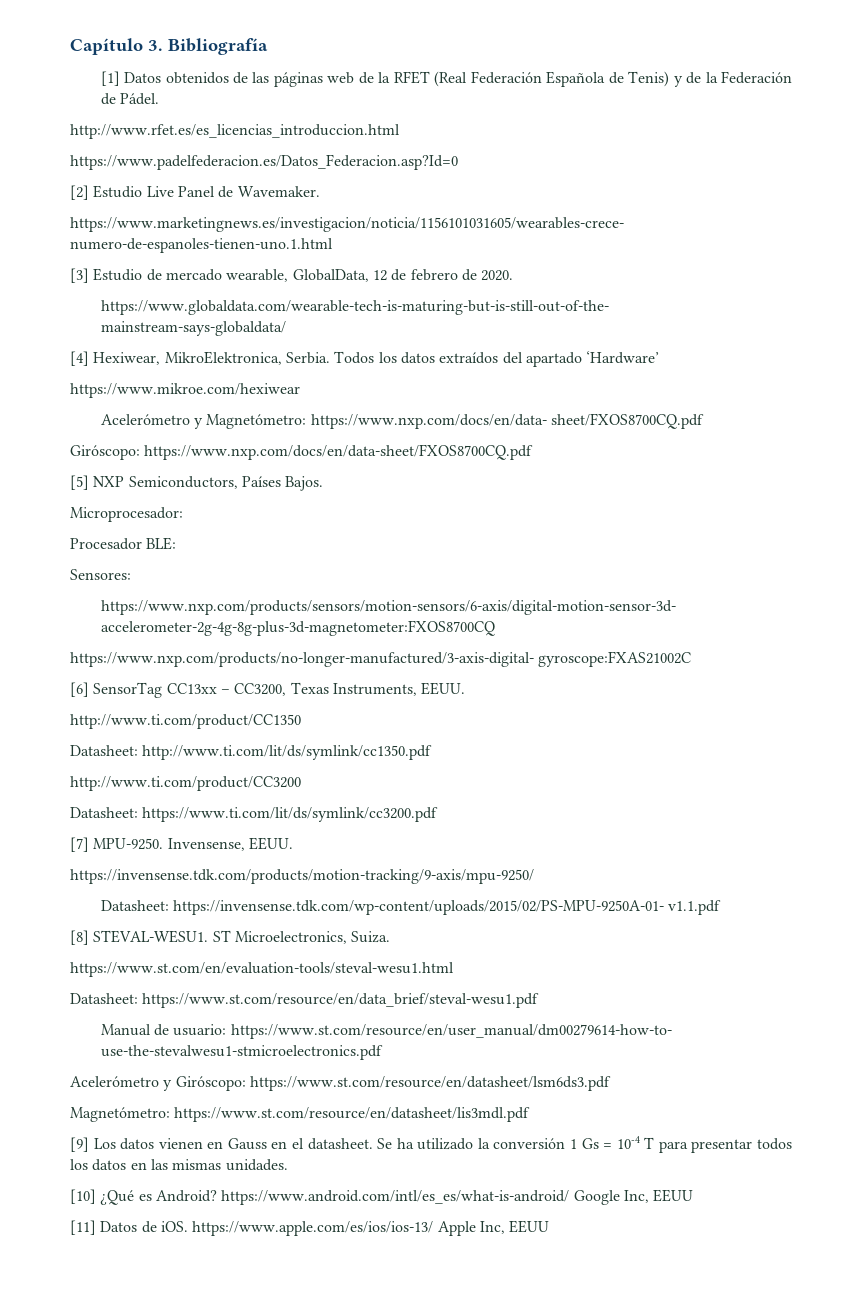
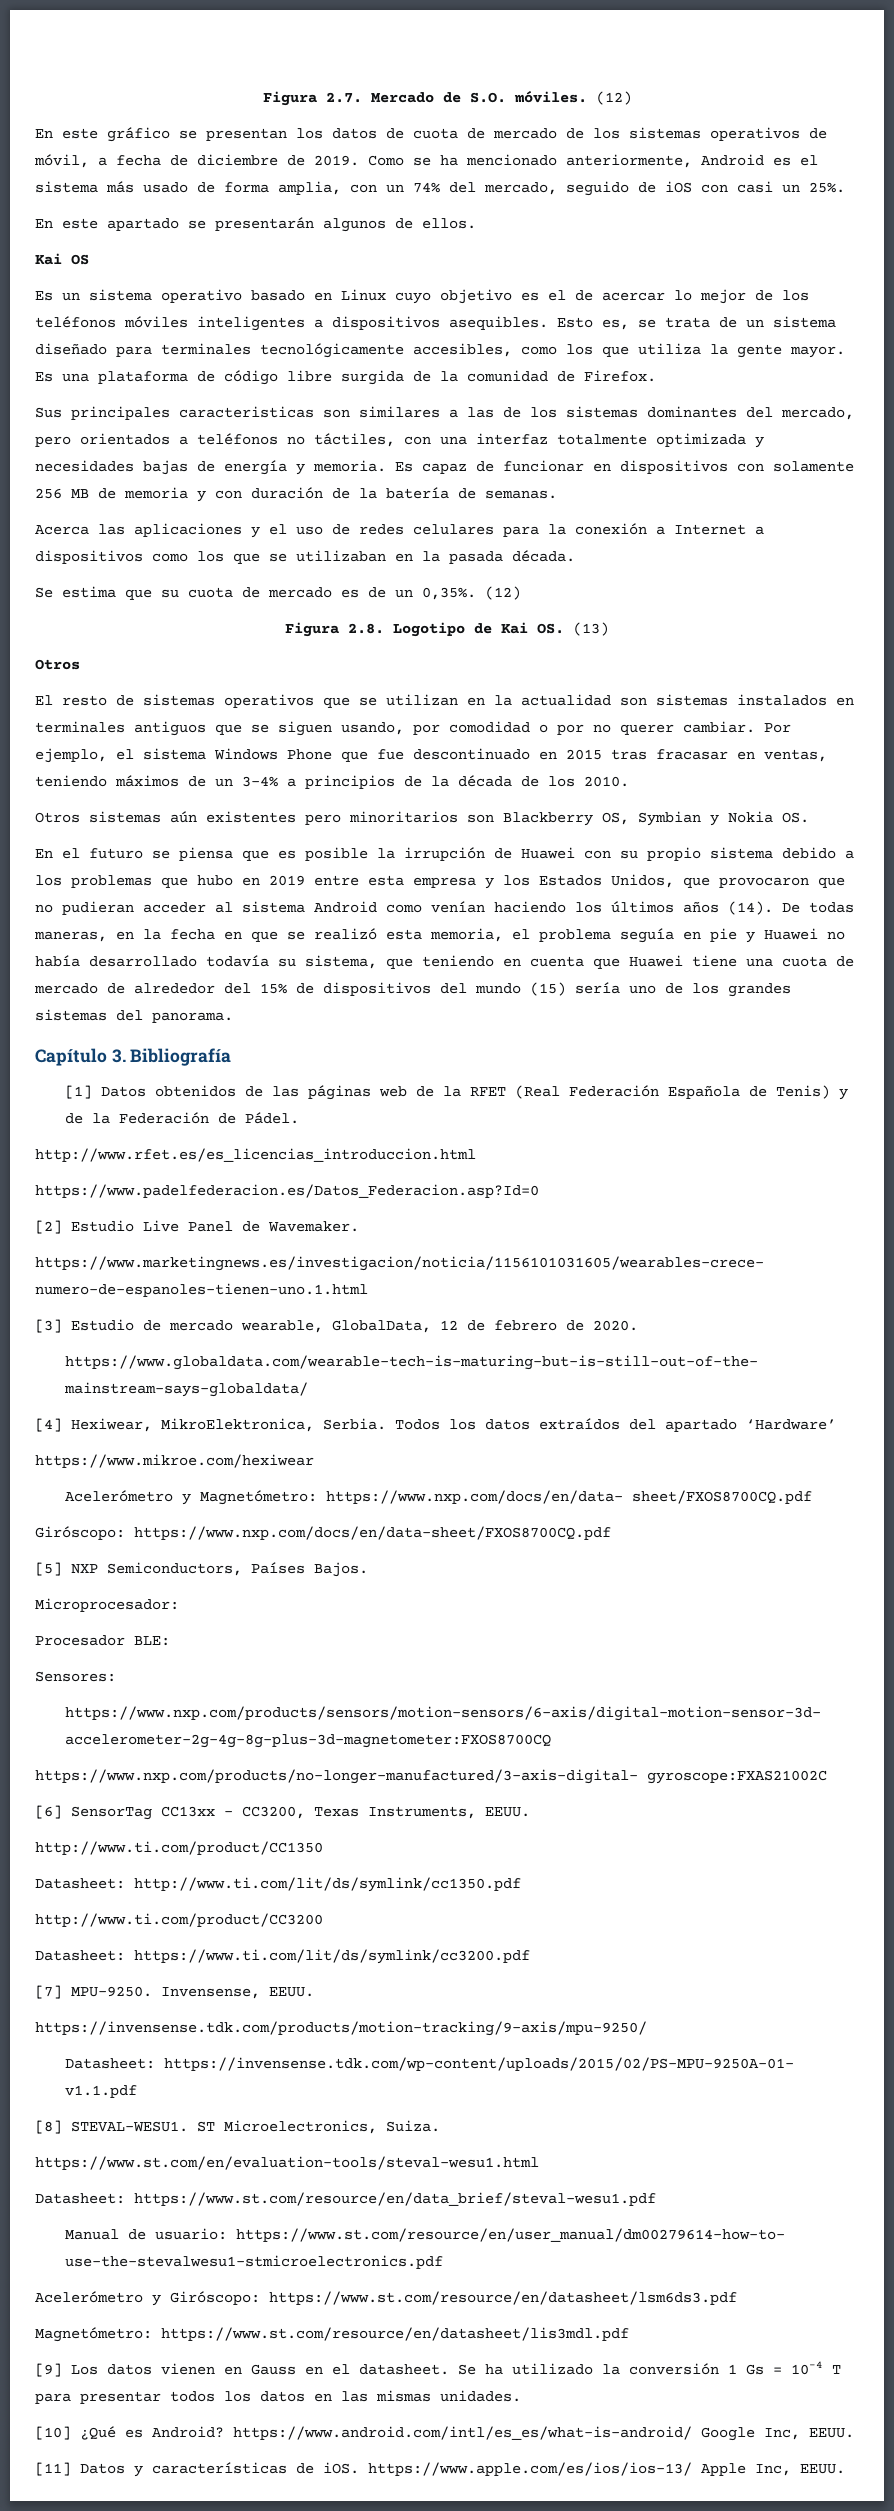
+ Figura 2.7. Mercado de S.O. móviles. (12)
+ En este gráfico se presentan los datos de cuota de mercado de los sistemas operativos de móvil, a fecha de diciembre de 2019. Como se ha mencionado anteriormente, Android es el sistema más usado de forma amplia, con un 74% del mercado, seguido de iOS con casi un 25%.
+ En este apartado se presentarán algunos de ellos.
+ Kai OS
+ Es un sistema operativo basado en Linux cuyo objetivo es el de acercar lo mejor de los teléfonos móviles inteligentes a dispositivos asequibles. Esto es, se trata de un sistema diseñado para terminales tecnológicamente accesibles, como los que utiliza la gente mayor. Es una plataforma de código libre surgida de la comunidad de Firefox.
+ Sus principales caracteristicas son similares a las de los sistemas dominantes del mercado, pero orientados a teléfonos no táctiles, con una interfaz totalmente optimizada y necesidades bajas de energía y memoria. Es capaz de funcionar en dispositivos con solamente 256 MB de memoria y con duración de la batería de semanas.
+ Acerca las aplicaciones y el uso de redes celulares para la conexión a Internet a dispositivos como los que se utilizaban en la pasada década.
+ Se estima que su cuota de mercado es de un 0,35%. (12)
+ Figura 2.8. Logotipo de Kai OS. (13)
+ Otros
+ El resto de sistemas operativos que se utilizan en la actualidad son sistemas instalados en terminales antiguos que se siguen usando, por comodidad o por no querer cambiar. Por ejemplo, el sistema Windows Phone que fue descontinuado en 2015 tras fracasar en ventas, teniendo máximos de un 3-4% a principios de la década de los 2010.
+ Otros sistemas aún existentes pero minoritarios son Blackberry OS, Symbian y Nokia OS.
+ En el futuro se piensa que es posible la irrupción de Huawei con su propio sistema debido a los problemas que hubo en 2019 entre esta empresa y los Estados Unidos, que provocaron que no pudieran acceder al sistema Android como venían haciendo los últimos años (14). De todas maneras, en la fecha en que se realizó esta memoria, el problema seguía en pie y Huawei no había desarrollado todavía su sistema, que teniendo en cuenta que Huawei tiene una cuota de mercado de alrededor del 15% de dispositivos del mundo (15) sería uno de los grandes sistemas del panorama.
- [10] ¿Qué es Android? https://www.android.com/intl/es_es/what-is-android/ Google Inc, EEUU
+ [10] ¿Qué es Android? https://www.android.com/intl/es_es/what-is-android/ Google Inc, EEUU.
- [11] Datos de iOS. https://www.apple.com/es/ios/ios-13/ Apple Inc, EEUU
+ [11] Datos y características de iOS. https://www.apple.com/es/ios/ios-13/ Apple Inc, EEUU.

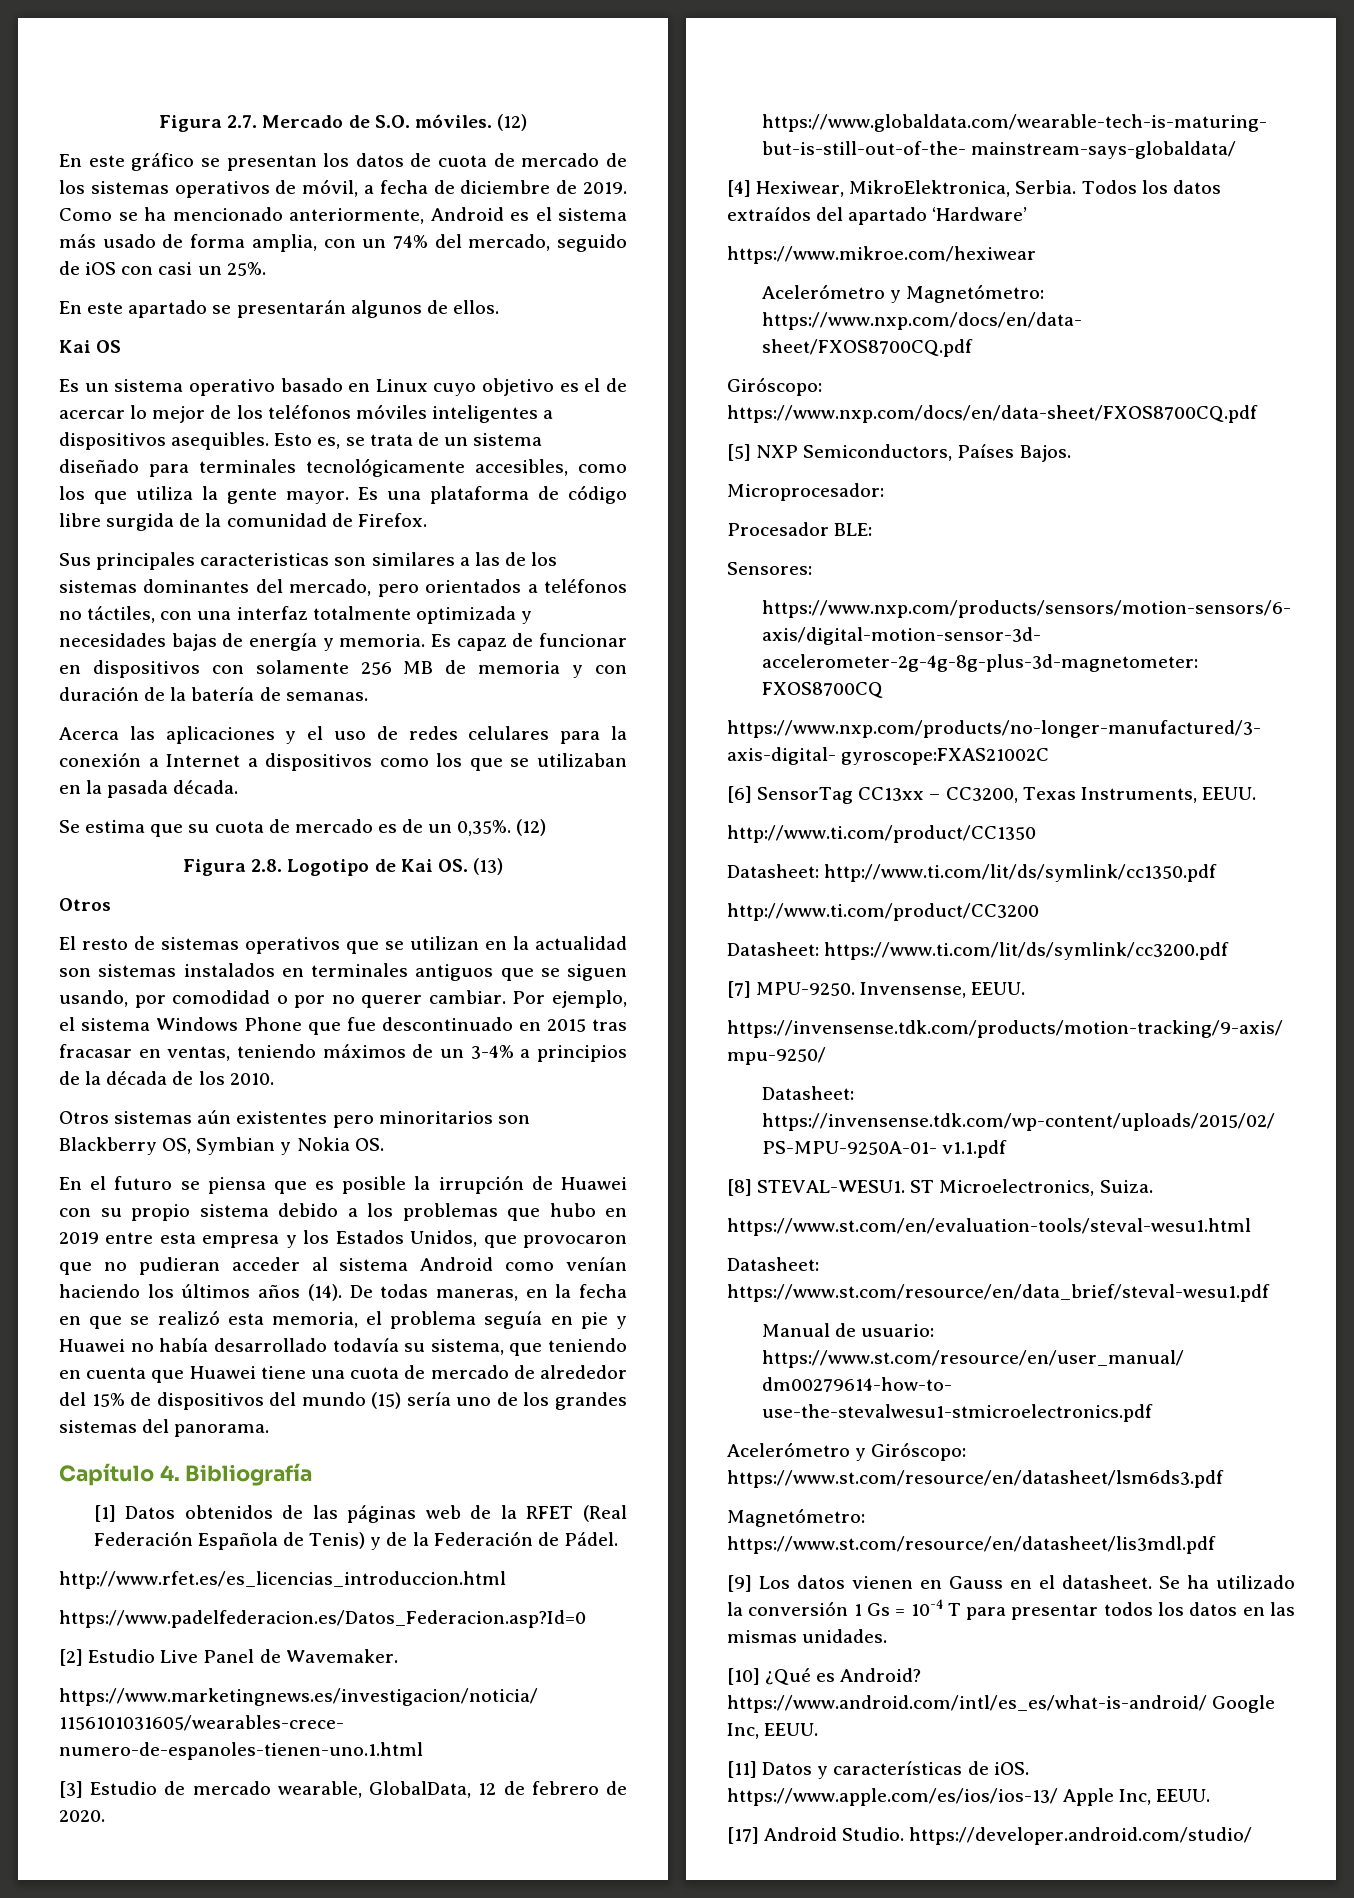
- Capítulo 3. Bibliografía
+ Capítulo 4. Bibliografía
+ [17] Android Studio. https://developer.android.com/studio/

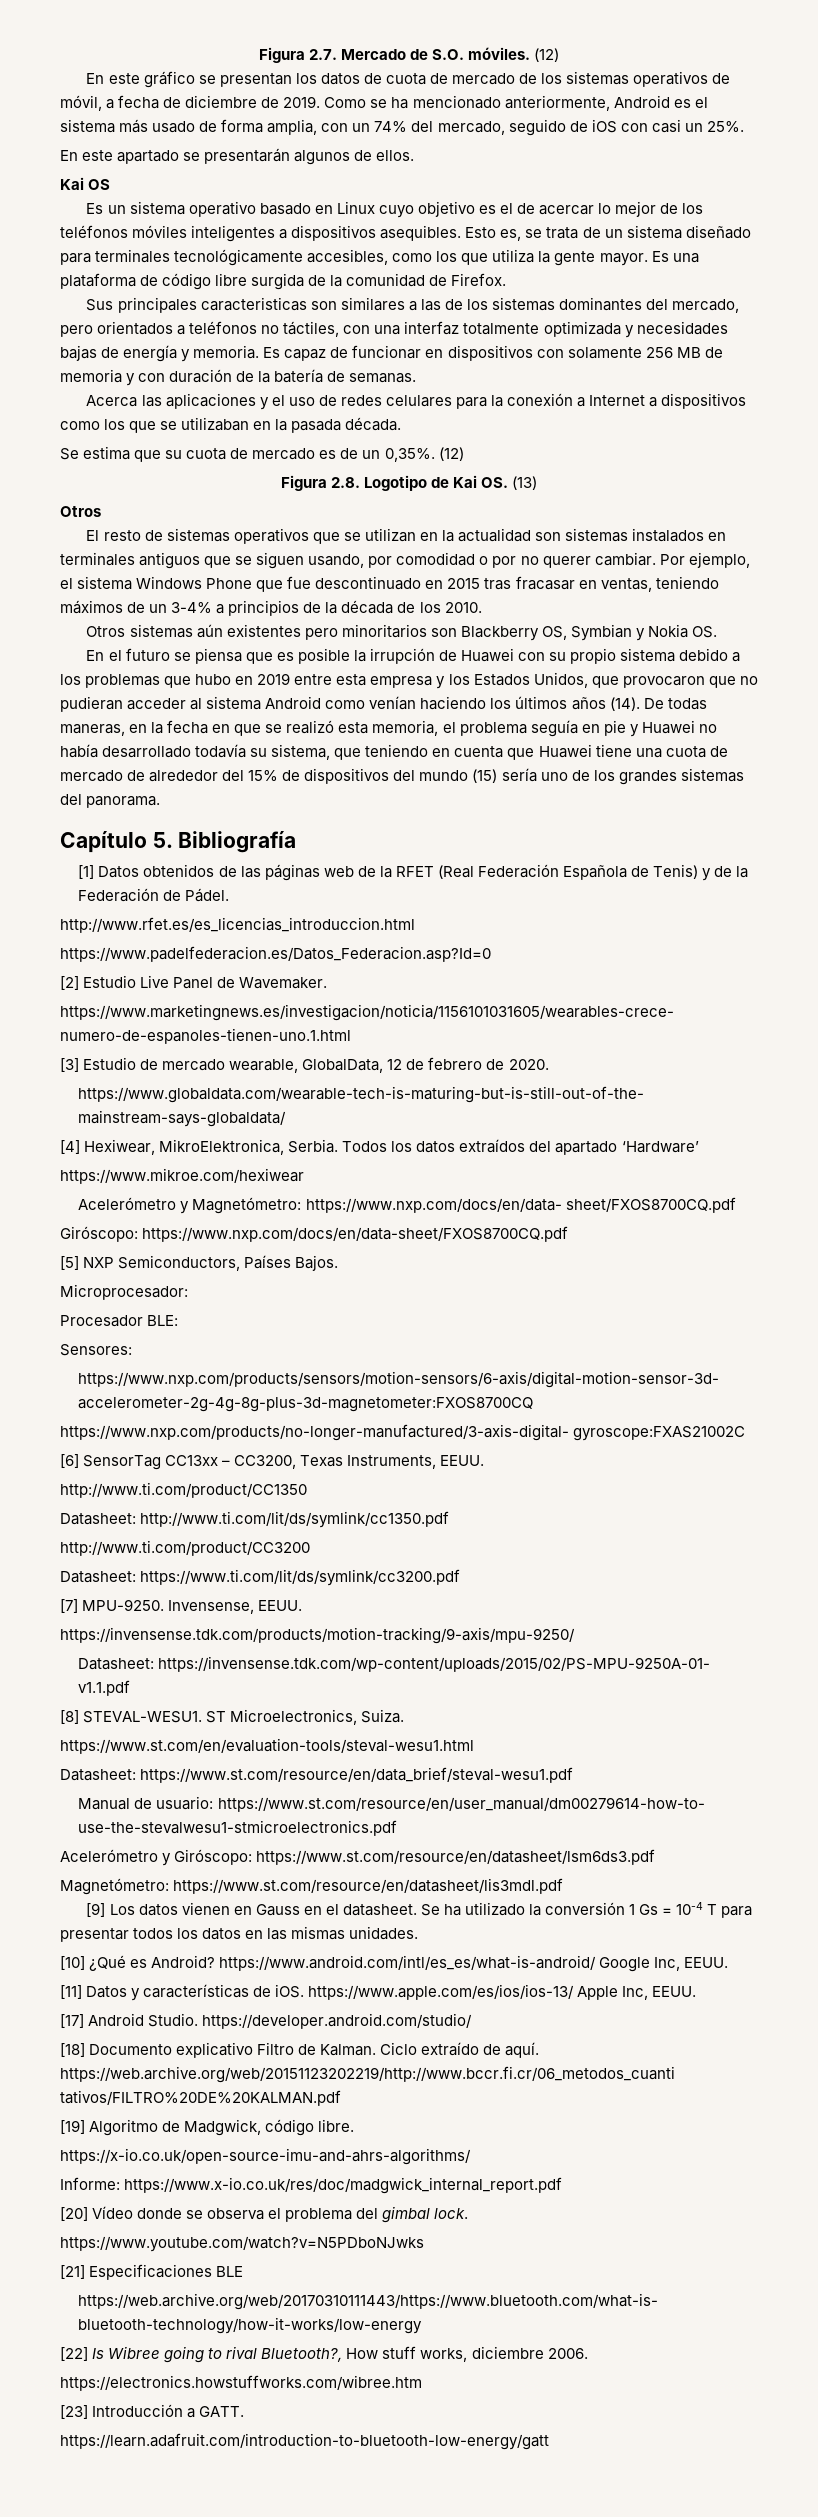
- Capítulo 4. Bibliografía
+ Capítulo 5. Bibliografía
+ [18] Documento explicativo Filtro de Kalman. Ciclo extraído de aquí. https://web.archive.org/web/20151123202219/http://www.bccr.fi.cr/06_metodos_cuanti tativos/FILTRO%20DE%20KALMAN.pdf
+ [19] Algoritmo de Madgwick, código libre.
+ https://x-io.co.uk/open-source-imu-and-ahrs-algorithms/
+ Informe: https://www.x-io.co.uk/res/doc/madgwick_internal_report.pdf
+ [20] Vídeo donde se observa el problema del gimbal lock.
+ https://www.youtube.com/watch?v=N5PDboNJwks
+ [21] Especificaciones BLE
+ https://web.archive.org/web/20170310111443/https://www.bluetooth.com/what-is- bluetooth-technology/how-it-works/low-energy
+ [22] Is Wibree going to rival Bluetooth?, How stuff works, diciembre 2006.
+ https://electronics.howstuffworks.com/wibree.htm
+ [23] Introducción a GATT.
+ https://learn.adafruit.com/introduction-to-bluetooth-low-energy/gatt

